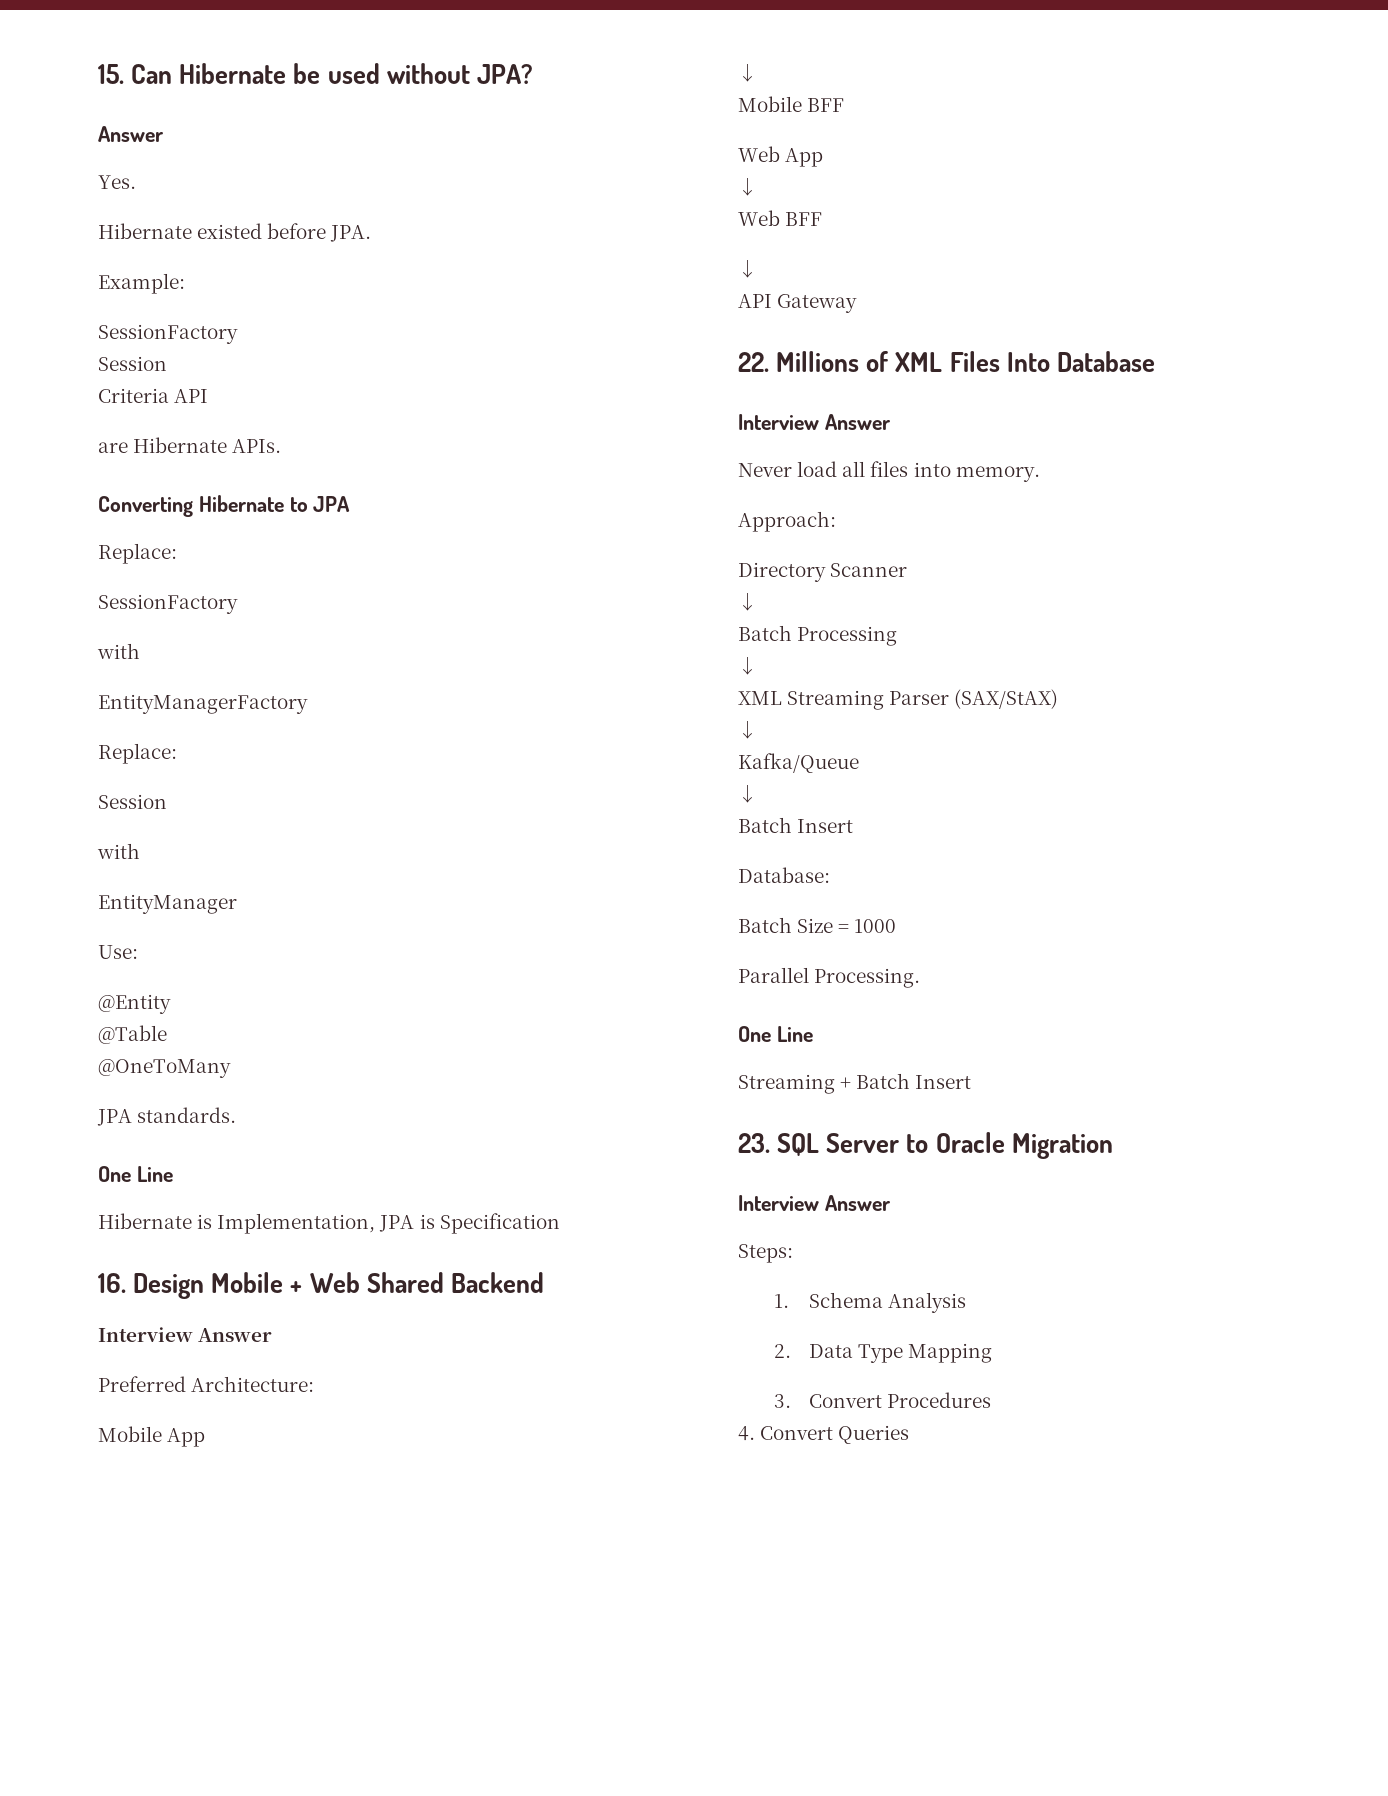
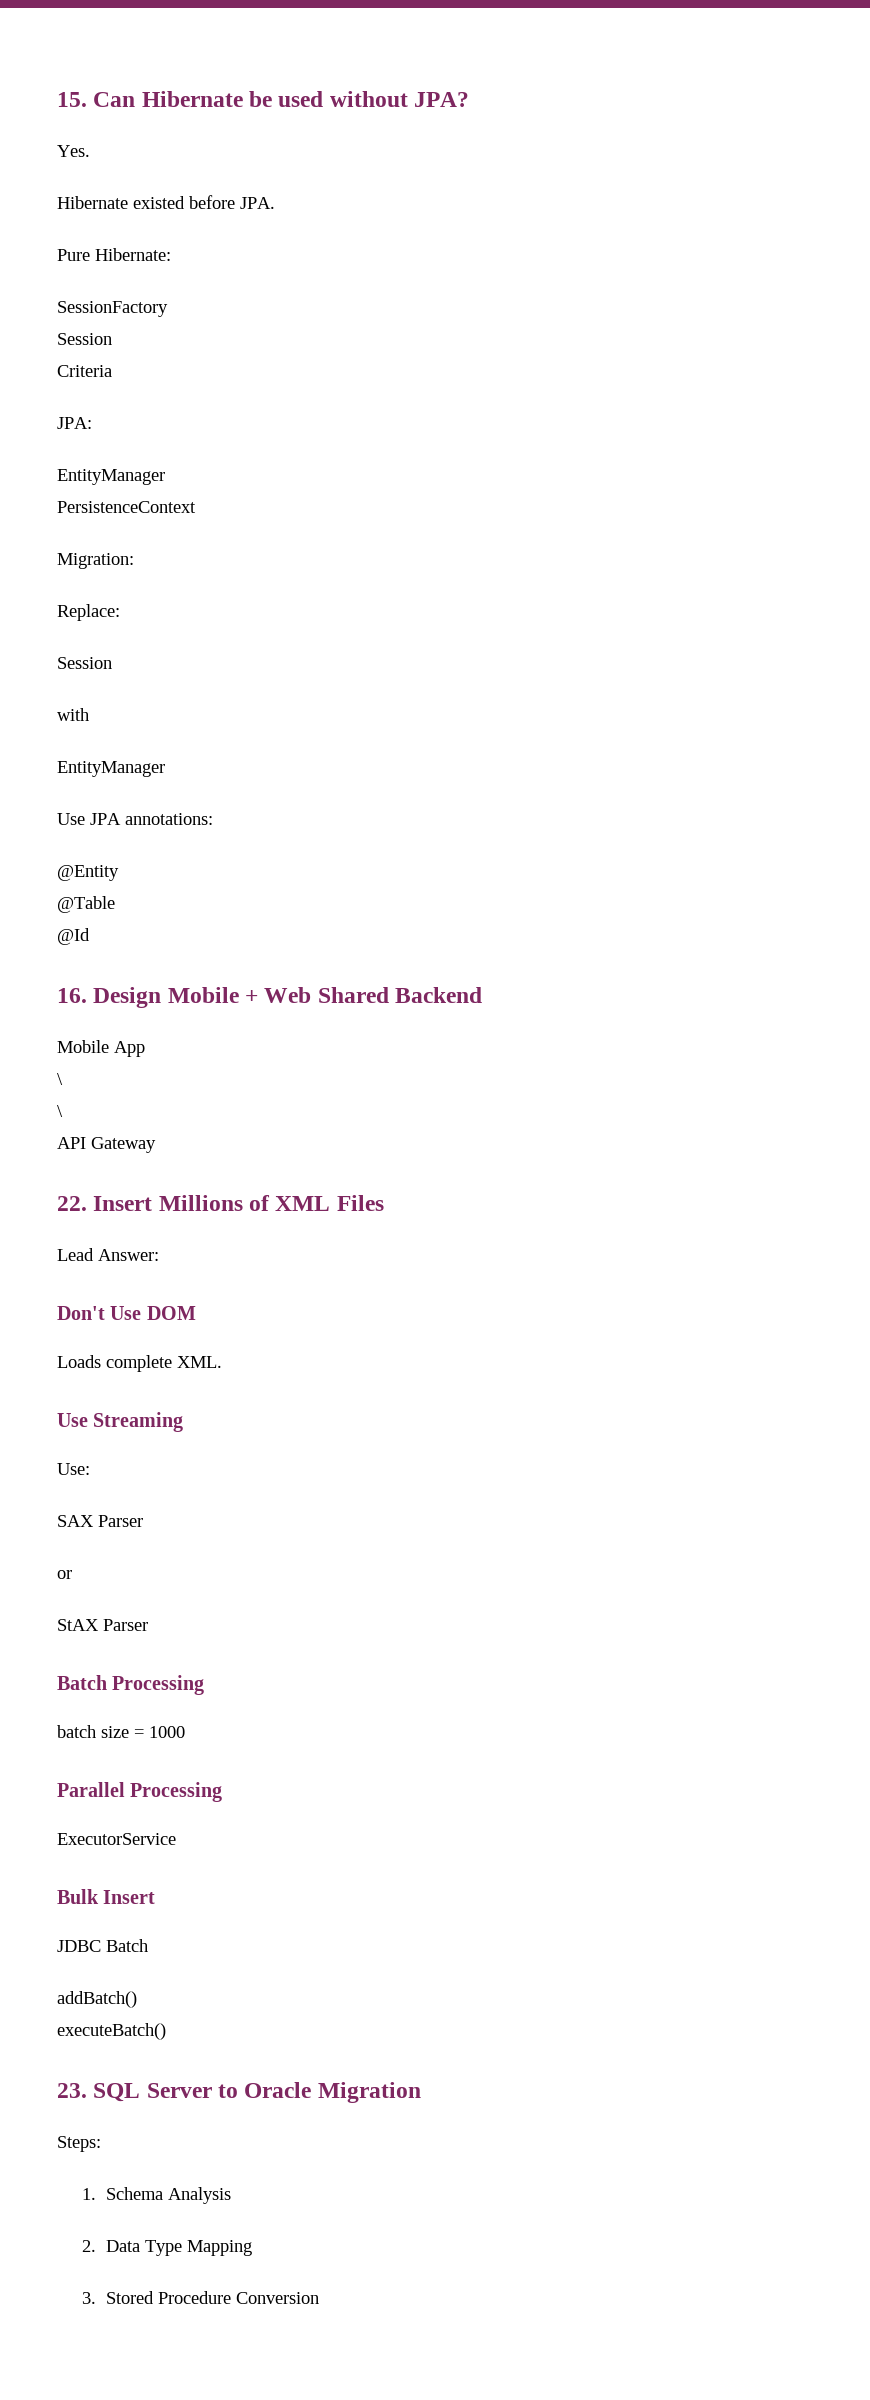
  15. Can Hibernate be used without JPA?
- Answer
- Example:
+ Pure Hibernate:
- Criteria API
- are Hibernate APIs.
- Converting Hibernate to JPA
- Replace:
- SessionFactory
- with
- EntityManagerFactory
+ Criteria
+ JPA:
+ EntityManager
+ PersistenceContext
+ Migration:
- Use:
+ Use JPA annotations:
- @OneToMany
- JPA standards.
- One Line
- Hibernate is Implementation, JPA is Specification
+ @Id
  16. Design Mobile + Web Shared Backend
- Interview Answer
- Preferred Architecture:
  Mobile App
- ↓
- Mobile BFF
- Web App
- ↓
- Web BFF
- ↓
+ \
+ \
- 22. Millions of XML Files Into Database
- Interview Answer
- Never load all files into memory.
- Approach:
- Directory Scanner
- ↓
+ 22. Insert Millions of XML Files
+ Lead Answer:
+ Don't Use DOM
+ Loads complete XML.
+ Use Streaming
+ Use:
+ SAX Parser
+ or
+ StAX Parser
  Batch Processing
- ↓
- XML Streaming Parser (SAX/StAX)
- ↓
- Kafka/Queue
- ↓
- Batch Insert
- Database:
- Batch Size = 1000
- Parallel Processing.
- One Line
- Streaming + Batch Insert
+ batch size = 1000
+ Parallel Processing
+ ExecutorService
+ Bulk Insert
+ JDBC Batch
+ addBatch()
+ executeBatch()
  23. SQL Server to Oracle Migration
- Interview Answer
- 3. Convert Procedures
- 4. Convert Queries
+ 3. Stored Procedure Conversion

